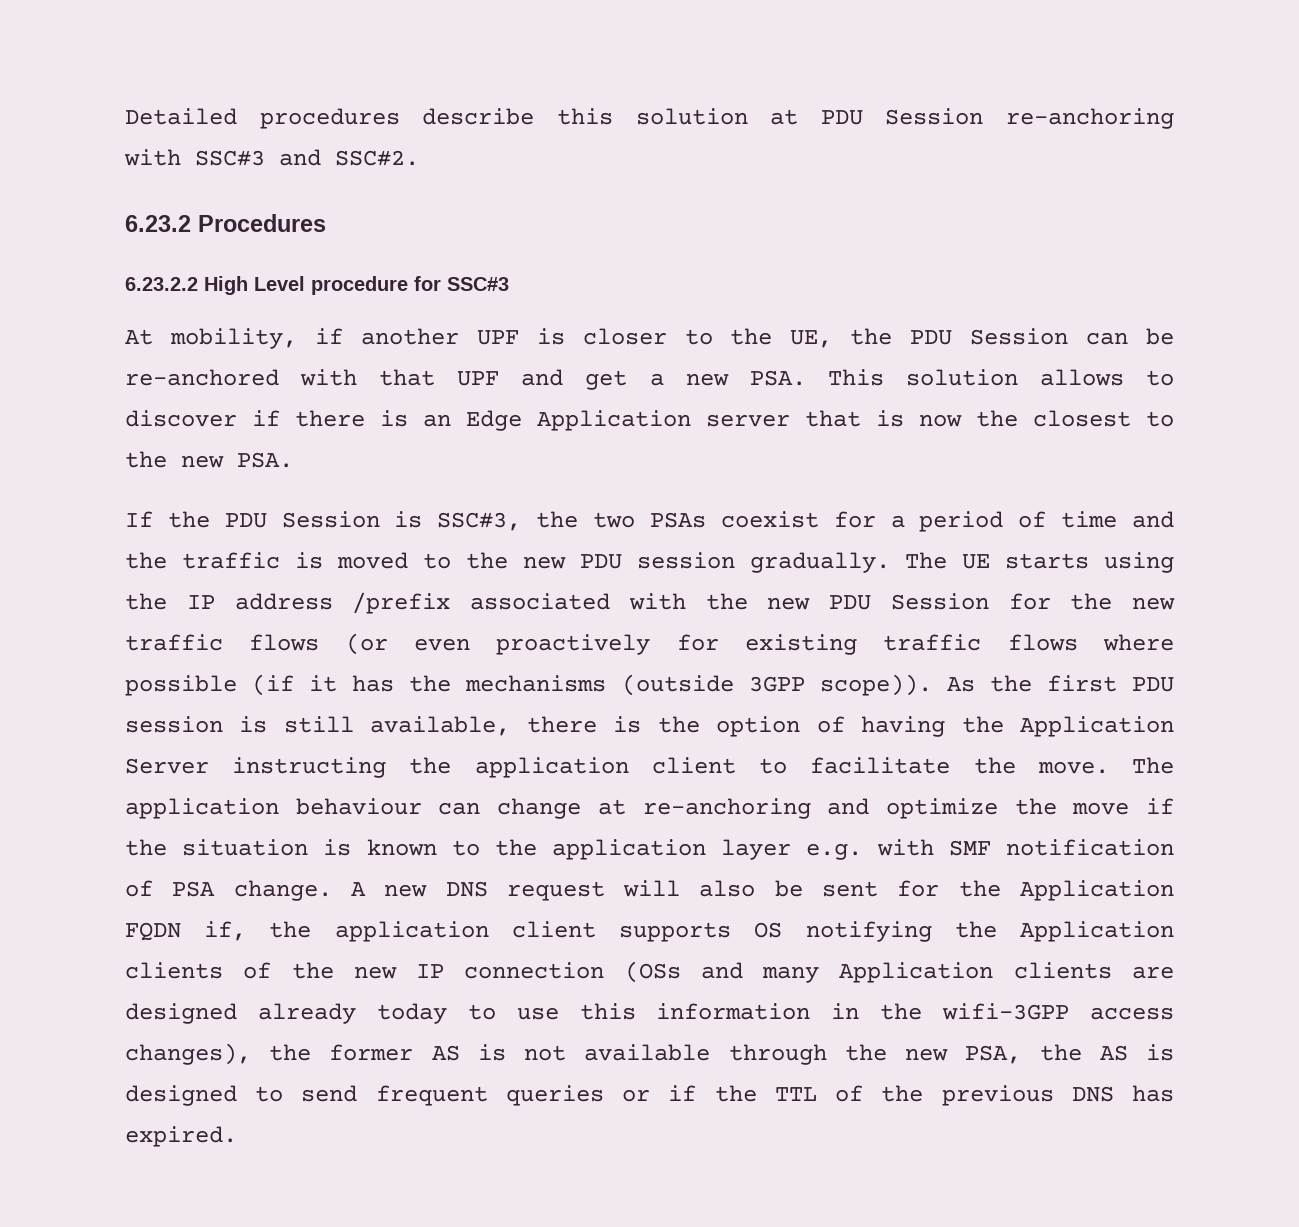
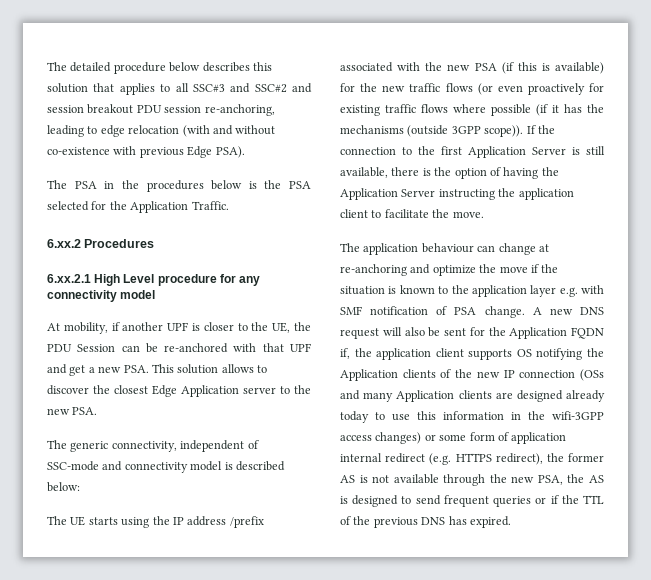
- Detailed procedures describe this solution at PDU Session re-anchoring with SSC#3 and SSC#2.
- 6.23.2 Procedures
+ The detailed procedure below describes this solution that applies to all SSC#3 and SSC#2 and session breakout PDU session re-anchoring, leading to edge relocation (with and without co-existence with previous Edge PSA).
+ The PSA in the procedures below is the PSA selected for the Application Traffic.
+ 6.xx.2 Procedures
- 6.23.2.2 High Level procedure for SSC#3
+ 6.xx.2.1 High Level procedure for any connectivity model
- At mobility, if another UPF is closer to the UE, the PDU Session can be re-anchored with that UPF and get a new PSA. This solution allows to discover if there is an Edge Application server that is now the closest to the new PSA.
- If the PDU Session is SSC#3, the two PSAs coexist for a period of time and the traffic is moved to the new PDU session gradually. The UE starts using the IP address /prefix associated with the new PDU Session for the new traffic flows (or even proactively for existing traffic flows where possible (if it has the mechanisms (outside 3GPP scope)).
+ At mobility, if another UPF is closer to the UE, the PDU Session can be re-anchored with that UPF and get a new PSA. This solution allows to discover the closest Edge Application server to the new PSA.
+ The generic connectivity, independent of SSC-mode and connectivity model is described below:
+ The UE starts using the IP address /prefix associated with the new PSA (if this is available) for the new traffic flows (or even proactively for existing traffic flows where possible (if it has the mechanisms (outside 3GPP scope)).
- As the first PDU session is still available, there is the option of having the Application Server instructing the application client to facilitate the move. The application behaviour can change at re-anchoring and optimize the move if the situation is known to the application layer e.g. with SMF notification of PSA change.
+ If the connection to the first Application Server is still available, there is the option of having the Application Server instructing the application client to facilitate the move.
+ The application behaviour can change at re-anchoring and optimize the move if the situation is known to the application layer e.g. with SMF notification of PSA change.
- A new DNS request will also be sent for the Application FQDN if, the application client supports OS notifying the Application clients of the new IP connection (OSs and many Application clients are designed already today to use this information in the wifi-3GPP access changes), the former AS is not available through the new PSA, the AS is designed to send frequent queries or if the TTL of the previous DNS has expired.
+ A new DNS request will also be sent for the Application FQDN if, the application client supports OS notifying the Application clients of the new IP connection (OSs and many Application clients are designed already today to use this information in the wifi-3GPP access changes) or some form of application internal redirect (e.g. HTTPS redirect), the former AS is not available through the new PSA, the AS is designed to send frequent queries or if the TTL of the previous DNS has expired.

